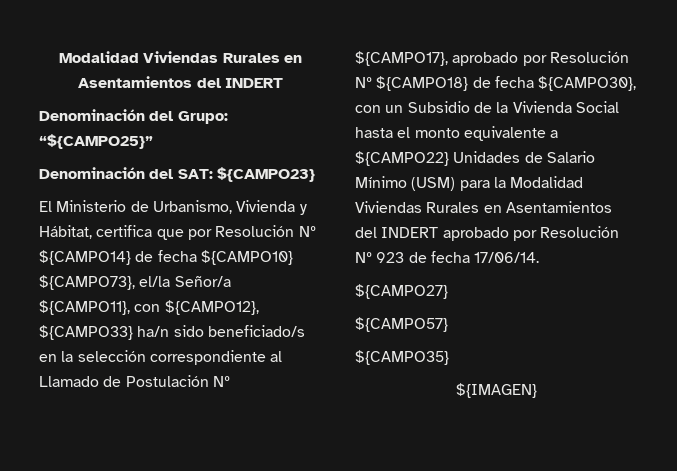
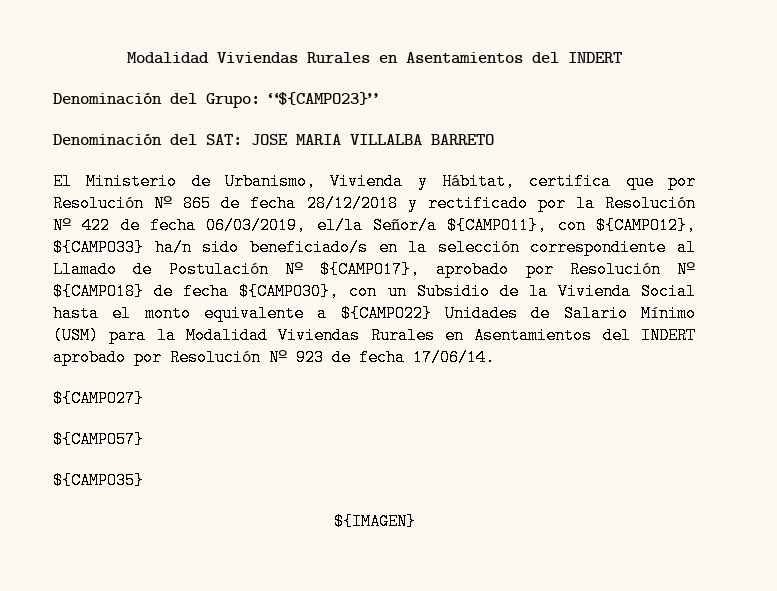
- Denominación del Grupo: “${CAMPO25}”
+ Denominación del Grupo: “${CAMPO23}”
- Denominación del SAT: ${CAMPO23}
+ Denominación del SAT: JOSE MARIA VILLALBA BARRETO
- El Ministerio de Urbanismo, Vivienda y Hábitat, certifica que por Resolución Nº ${CAMPO14} de fecha ${CAMPO10} ${CAMPO73}, el/la Señor/a ${CAMPO11}, con ${CAMPO12}, ${CAMPO33} ha/n sido beneficiado/s en la selección correspondiente al Llamado de Postulación Nº ${CAMPO17}, aprobado por Resolución Nº ${CAMPO18} de fecha ${CAMPO30}, con un Subsidio de la Vivienda Social hasta el monto equivalente a ${CAMPO22} Unidades de Salario Mínimo (USM) para la Modalidad Viviendas Rurales en Asentamientos del INDERT aprobado por Resolución Nº 923 de fecha 17/06/14.
+ El Ministerio de Urbanismo, Vivienda y Hábitat, certifica que por Resolución Nº 865 de fecha 28/12/2018 y rectificado por la Resolución Nº 422 de fecha 06/03/2019, el/la Señor/a ${CAMPO11}, con ${CAMPO12}, ${CAMPO33} ha/n sido beneficiado/s en la selección correspondiente al Llamado de Postulación Nº ${CAMPO17}, aprobado por Resolución Nº ${CAMPO18} de fecha ${CAMPO30}, con un Subsidio de la Vivienda Social hasta el monto equivalente a ${CAMPO22} Unidades de Salario Mínimo (USM) para la Modalidad Viviendas Rurales en Asentamientos del INDERT aprobado por Resolución Nº 923 de fecha 17/06/14.

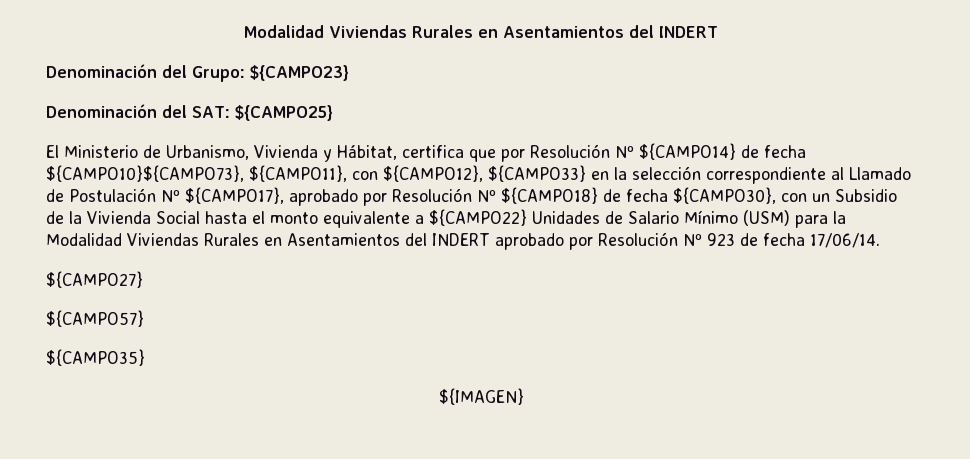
- Denominación del Grupo: “${CAMPO23}”
+ Denominación del Grupo: ${CAMPO23}
- Denominación del SAT: JOSE MARIA VILLALBA BARRETO
+ Denominación del SAT: ${CAMPO25}
- El Ministerio de Urbanismo, Vivienda y Hábitat, certifica que por Resolución Nº 865 de fecha 28/12/2018 y rectificado por la Resolución Nº 422 de fecha 06/03/2019, el/la Señor/a ${CAMPO11}, con ${CAMPO12}, ${CAMPO33} ha/n sido beneficiado/s en la selección correspondiente al Llamado de Postulación Nº ${CAMPO17}, aprobado por Resolución Nº ${CAMPO18} de fecha ${CAMPO30}, con un Subsidio de la Vivienda Social hasta el monto equivalente a ${CAMPO22} Unidades de Salario Mínimo (USM) para la Modalidad Viviendas Rurales en Asentamientos del INDERT aprobado por Resolución Nº 923 de fecha 17/06/14.
+ El Ministerio de Urbanismo, Vivienda y Hábitat, certifica que por Resolución Nº ${CAMPO14} de fecha ${CAMPO10}${CAMPO73}, ${CAMPO11}, con ${CAMPO12}, ${CAMPO33} en la selección correspondiente al Llamado de Postulación Nº ${CAMPO17}, aprobado por Resolución Nº ${CAMPO18} de fecha ${CAMPO30}, con un Subsidio de la Vivienda Social hasta el monto equivalente a ${CAMPO22} Unidades de Salario Mínimo (USM) para la Modalidad Viviendas Rurales en Asentamientos del INDERT aprobado por Resolución Nº 923 de fecha 17/06/14.

